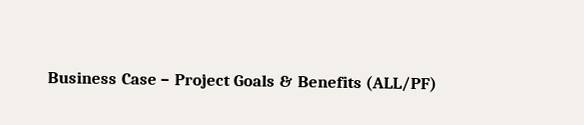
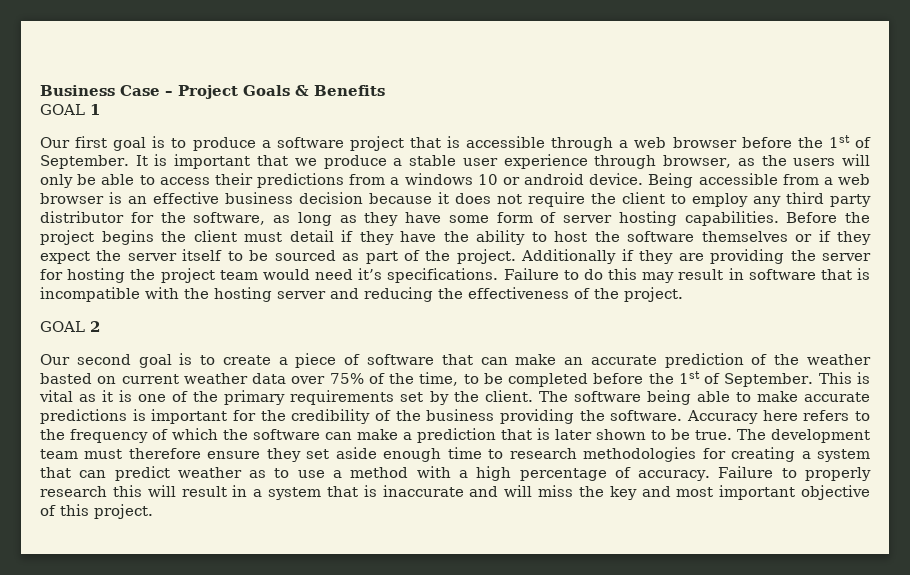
- Business Case – Project Goals & Benefits (ALL/PF)
+ Business Case – Project Goals & Benefits
+ GOAL 1
+ Our first goal is to produce a software project that is accessible through a web browser before the 1st of September. It is important that we produce a stable user experience through browser, as the users will only be able to access their predictions from a windows 10 or android device. Being accessible from a web browser is an effective business decision because it does not require the client to employ any third party distributor for the software, as long as they have some form of server hosting capabilities. Before the project begins the client must detail if they have the ability to host the software themselves or if they expect the server itself to be sourced as part of the project. Additionally if they are providing the server for hosting the project team would need it’s specifications. Failure to do this may result in software that is incompatible with the hosting server and reducing the effectiveness of the project.
+ GOAL 2
+ Our second goal is to create a piece of software that can make an accurate prediction of the weather basted on current weather data over 75% of the time, to be completed before the 1st of September. This is vital as it is one of the primary requirements set by the client. The software being able to make accurate predictions is important for the credibility of the business providing the software. Accuracy here refers to the frequency of which the software can make a prediction that is later shown to be true. The development team must therefore ensure they set aside enough time to research methodologies for creating a system that can predict weather as to use a method with a high percentage of accuracy. Failure to properly research this will result in a system that is inaccurate and will miss the key and most important objective of this project.

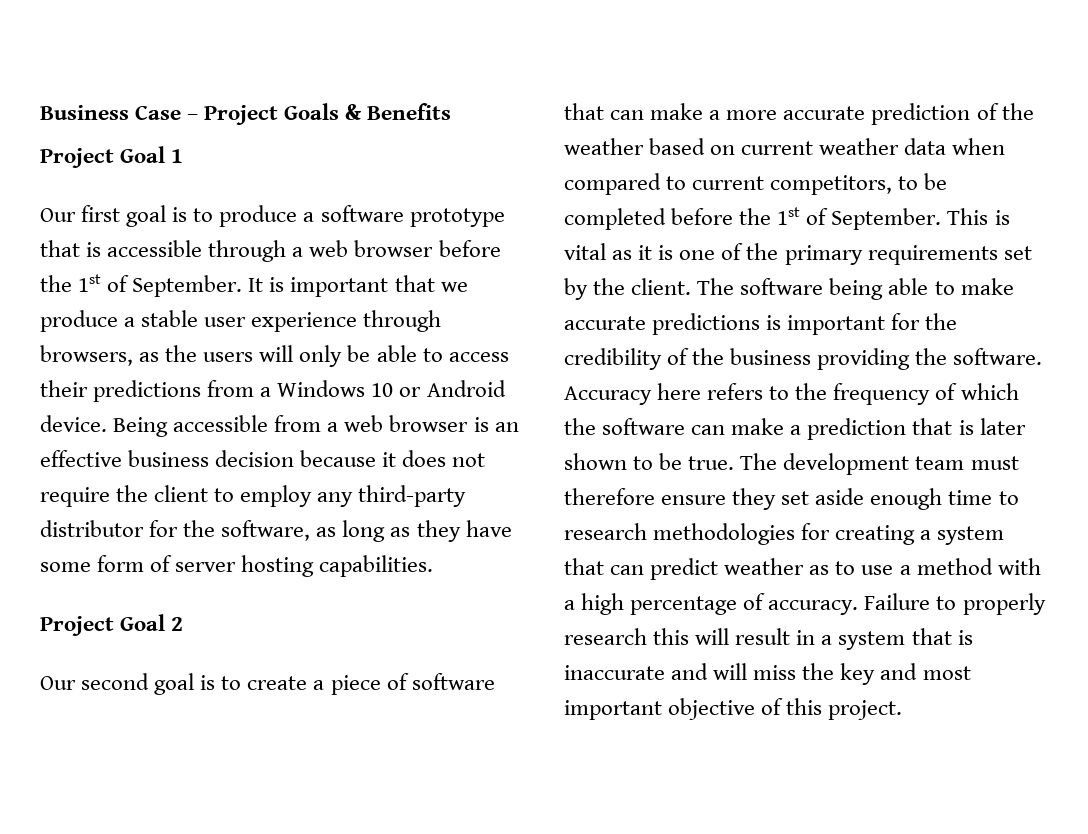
- GOAL 1
+ Project Goal 1
- Our first goal is to produce a software project that is accessible through a web browser before the 1st of September.
+ Our first goal is to produce a software prototype that is accessible through a web browser before the 1st of September.
- It is important that we produce a stable user experience through browser, as the users will only be able to access their predictions from a windows 10 or android device.
+ It is important that we produce a stable user experience through browsers, as the users will only be able to access their predictions from a Windows 10 or Android device.
- Being accessible from a web browser is an effective business decision because it does not require the client to employ any third party distributor for the software, as long as they have some form of server hosting capabilities. Before the project begins the client must detail if they have the ability to host the software themselves or if they expect the server itself to be sourced as part of the project. Additionally if they are providing the server for hosting the project team would need it’s specifications. Failure to do this may result in software that is incompatible with the hosting server and reducing the effectiveness of the project.
- GOAL 2
+ Being accessible from a web browser is an effective business decision because it does not require the client to employ any third-party distributor for the software, as long as they have some form of server hosting capabilities.
+ Project Goal 2
- Our second goal is to create a piece of software that can make an accurate prediction of the weather basted on current weather data over 75% of the time, to be completed before the 1st of September.
+ Our second goal is to create a piece of software that can make a more accurate prediction of the weather based on current weather data when compared to current competitors, to be completed before the 1st of September.

